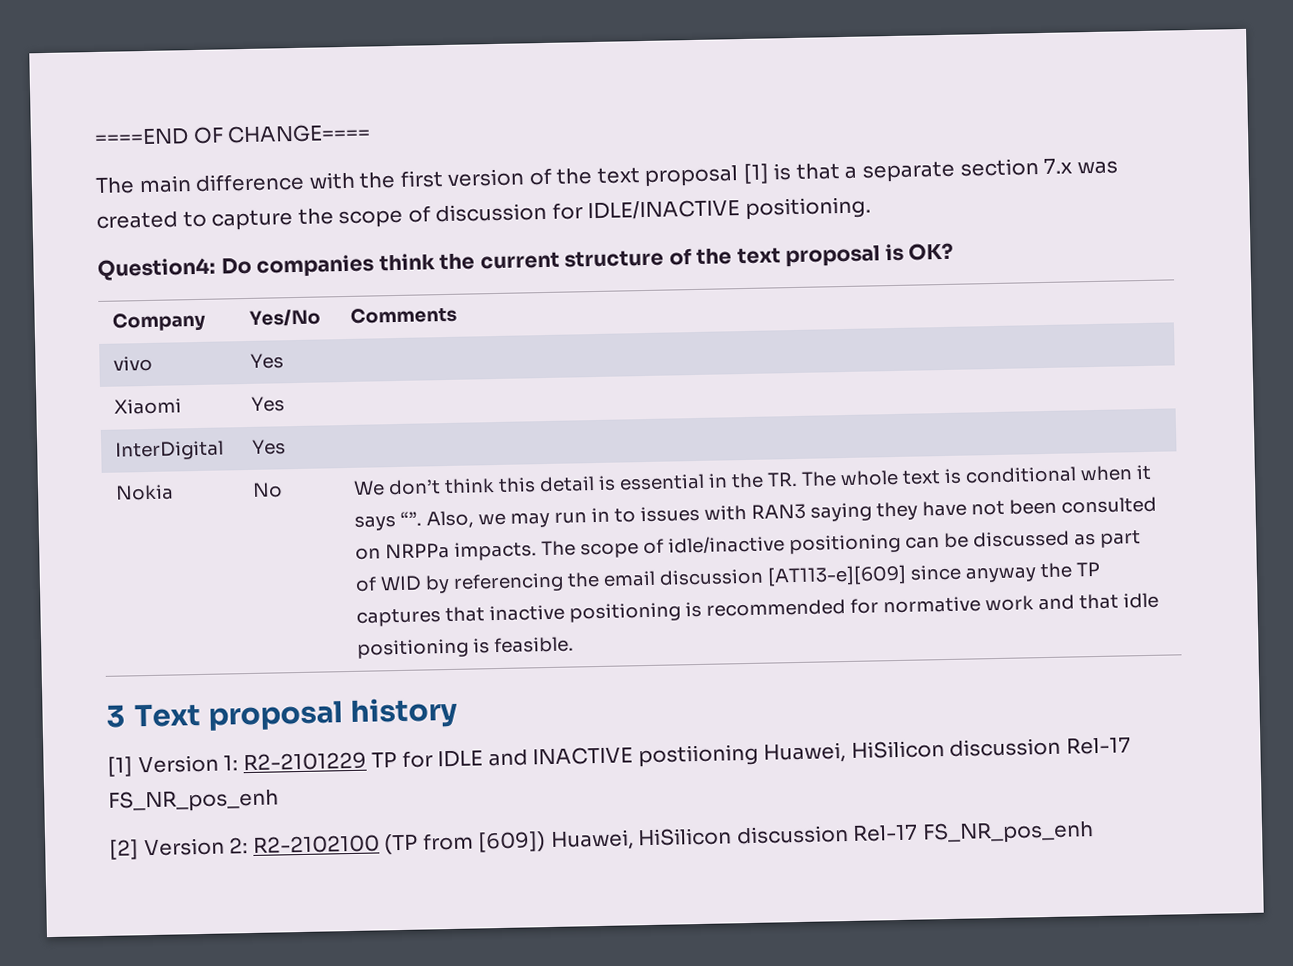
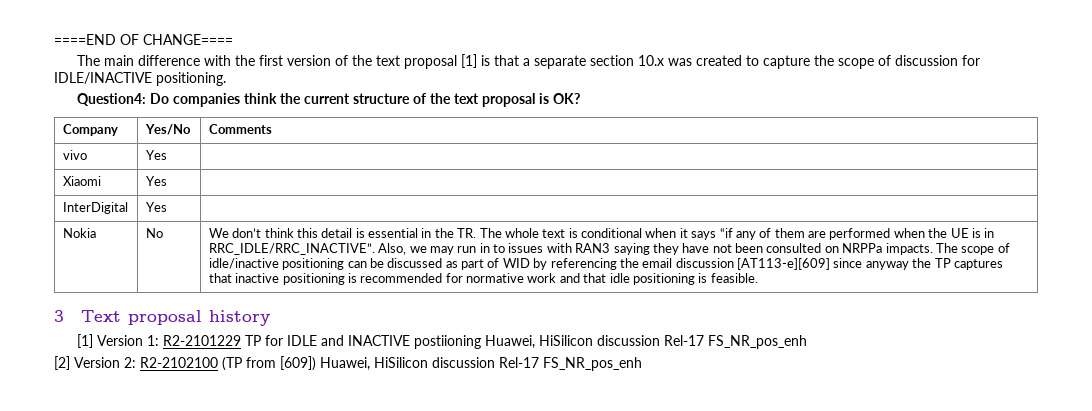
- The main difference with the first version of the text proposal [1] is that a separate section 7.x was created to capture the scope of discussion for IDLE/INACTIVE positioning.
+ The main difference with the first version of the text proposal [1] is that a separate section 10.x was created to capture the scope of discussion for IDLE/INACTIVE positioning.
- We don’t think this detail is essential in the TR. The whole text is conditional when it says “”.
+ We don’t think this detail is essential in the TR. The whole text is conditional when it says “if any of them are performed when the UE is in RRC_IDLE/RRC_INACTIVE”.

